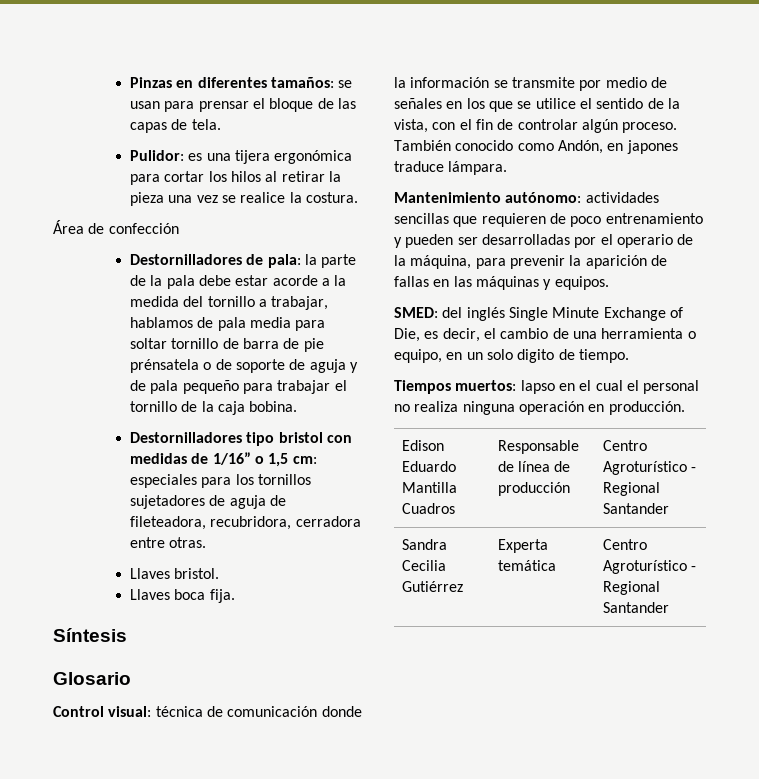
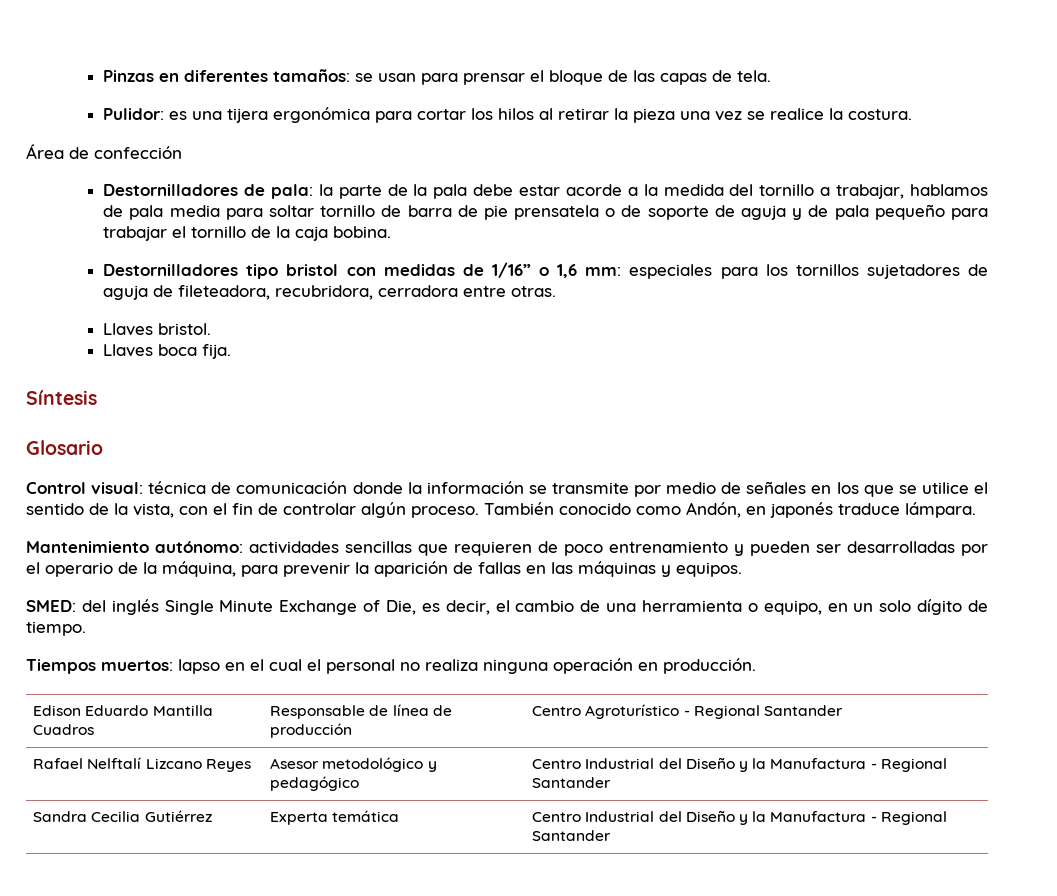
- Destornilladores de pala: la parte de la pala debe estar acorde a la medida del tornillo a trabajar, hablamos de pala media para soltar tornillo de barra de pie prénsatela o de soporte de aguja y de pala pequeño para trabajar el tornillo de la caja bobina.
+ Destornilladores de pala: la parte de la pala debe estar acorde a la medida del tornillo a trabajar, hablamos de pala media para soltar tornillo de barra de pie prensatela o de soporte de aguja y de pala pequeño para trabajar el tornillo de la caja bobina.
- Destornilladores tipo bristol con medidas de 1/16” o 1,5 cm: especiales para los tornillos sujetadores de aguja de fileteadora, recubridora, cerradora entre otras.
+ Destornilladores tipo bristol con medidas de 1/16” o 1,6 mm: especiales para los tornillos sujetadores de aguja de fileteadora, recubridora, cerradora entre otras.
- También conocido como Andón, en japones traduce lámpara.
+ También conocido como Andón, en japonés traduce lámpara.
- SMED: del inglés Single Minute Exchange of Die, es decir, el cambio de una herramienta o equipo, en un solo digito de tiempo.
+ SMED: del inglés Single Minute Exchange of Die, es decir, el cambio de una herramienta o equipo, en un solo dígito de tiempo.
+ Rafael Nelftalí Lizcano Reyes | Asesor metodológico y pedagógico | Centro Industrial del Diseño y la Manufactura - Regional Santander
- Sandra Cecilia Gutiérrez | Experta temática | Centro Agroturístico - Regional Santander
+ Sandra Cecilia Gutiérrez | Experta temática | Centro Industrial del Diseño y la Manufactura - Regional Santander

